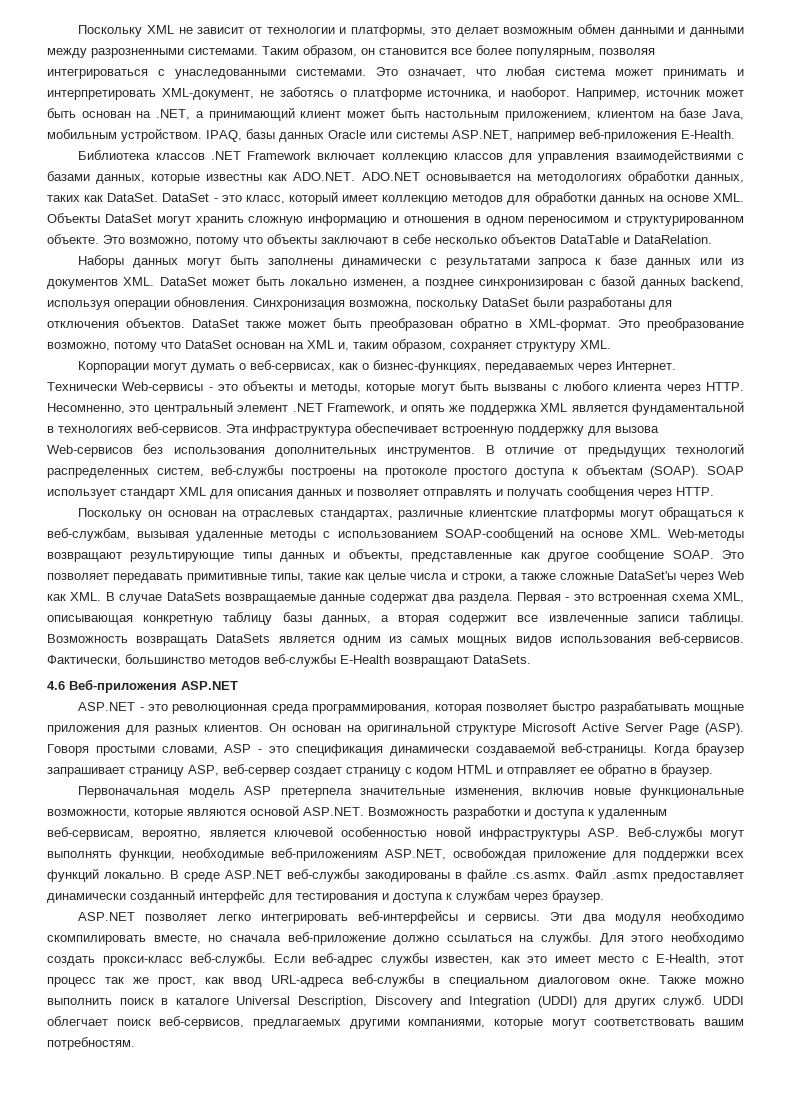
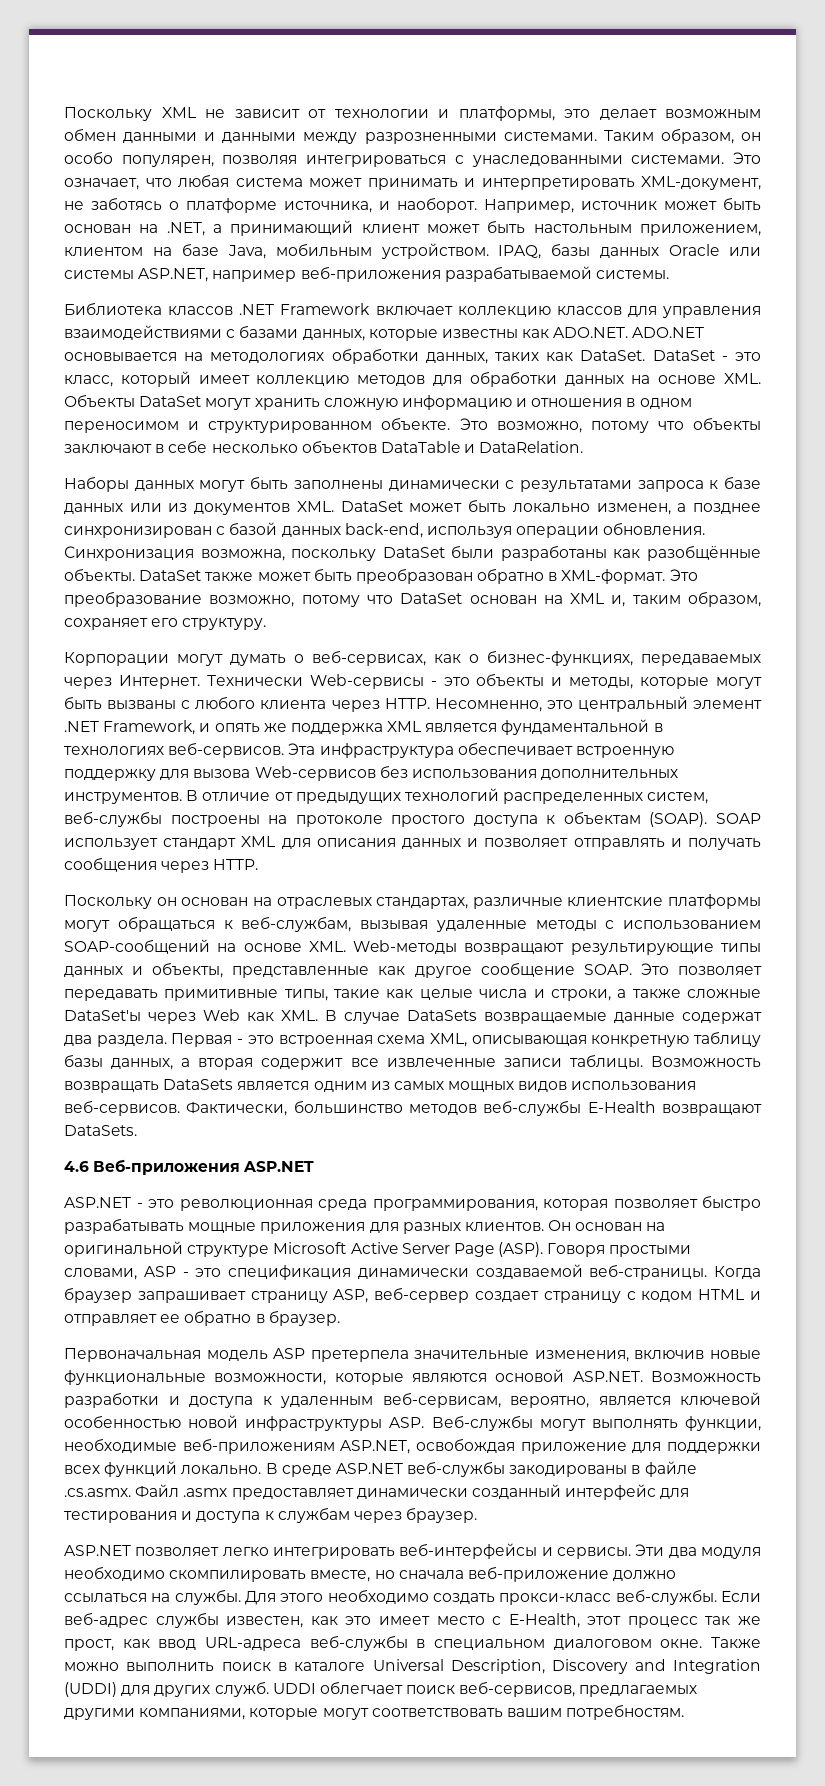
- Таким образом, он становится все более популярным, позволяя интегрироваться с унаследованными системами.
+ Таким образом, он особо популярен, позволяя интегрироваться с унаследованными системами.
- IPAQ, базы данных Oracle или системы ASP.NET, например веб-приложения E-Health.
+ IPAQ, базы данных Oracle или системы ASP.NET, например веб-приложения разрабатываемой системы.
- Наборы данных могут быть заполнены динамически с результатами запроса к базе данных или из документов XML. DataSet может быть локально изменен, а позднее синхронизирован с базой данных backend, используя операции обновления.
+ Наборы данных могут быть заполнены динамически с результатами запроса к базе данных или из документов XML. DataSet может быть локально изменен, а позднее синхронизирован с базой данных back-end, используя операции обновления.
- Синхронизация возможна, поскольку DataSet были разработаны для отключения объектов.
+ Синхронизация возможна, поскольку DataSet были разработаны как разобщённые объекты.
- Это преобразование возможно, потому что DataSet основан на XML и, таким образом, сохраняет структуру XML.
+ Это преобразование возможно, потому что DataSet основан на XML и, таким образом, сохраняет его структуру.

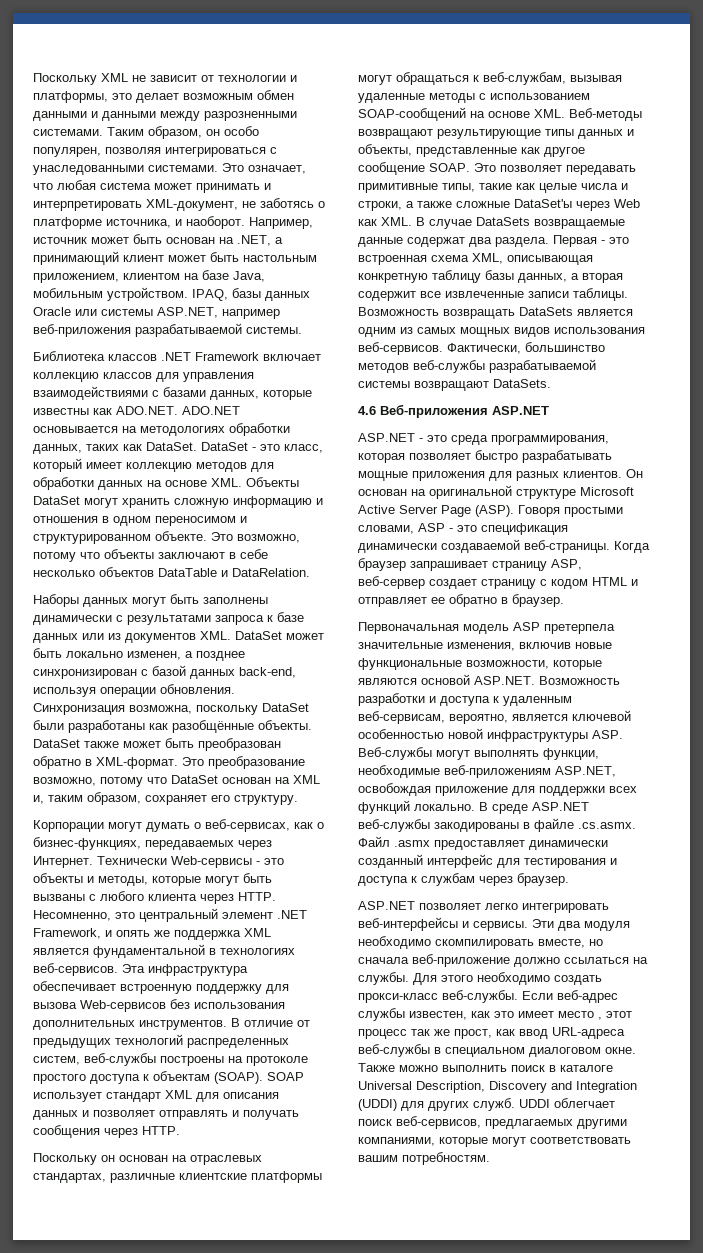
- Поскольку он основан на отраслевых стандартах, различные клиентские платформы могут обращаться к веб-службам, вызывая удаленные методы с использованием SOAP-сообщений на основе XML. Web-методы возвращают результирующие типы данных и объекты, представленные как другое сообщение SOAP.
+ Поскольку он основан на отраслевых стандартах, различные клиентские платформы могут обращаться к веб-службам, вызывая удаленные методы с использованием SOAP-сообщений на основе XML. Веб-методы возвращают результирующие типы данных и объекты, представленные как другое сообщение SOAP.
- Фактически, большинство методов веб-службы E-Health возвращают DataSets.
+ Фактически, большинство методов веб-службы разрабатываемой системы возвращают DataSets.
- ASP.NET - это революционная среда программирования, которая позволяет быстро разрабатывать мощные приложения для разных клиентов.
+ ASP.NET - это среда программирования, которая позволяет быстро разрабатывать мощные приложения для разных клиентов.
- Если веб-адрес службы известен, как это имеет место с E-Health, этот процесс так же прост, как ввод URL-адреса веб-службы в специальном диалоговом окне.
+ Если веб-адрес службы известен, как это имеет место , этот процесс так же прост, как ввод URL-адреса веб-службы в специальном диалоговом окне.

